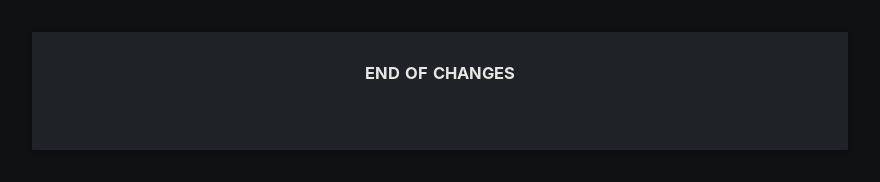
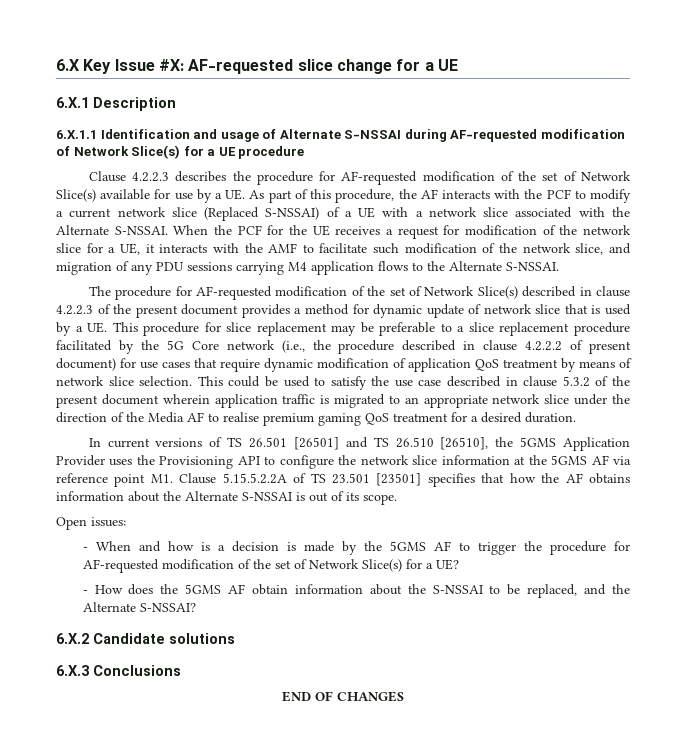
+ 6.X Key Issue #X: AF-requested slice change for a UE
+ 6.X.1 Description
+ 6.X.1.1 Identification and usage of Alternate S-NSSAI during AF-requested modification of Network Slice(s) for a UE procedure
+ Clause 4.2.2.3 describes the procedure for AF-requested modification of the set of Network Slice(s) available for use by a UE. As part of this procedure, the AF interacts with the PCF to modify a current network slice (Replaced S-NSSAI) of a UE with a network slice associated with the Alternate S-NSSAI. When the PCF for the UE receives a request for modification of the network slice for a UE, it interacts with the AMF to facilitate such modification of the network slice, and migration of any PDU sessions carrying M4 application flows to the Alternate S-NSSAI.
+ The procedure for AF-requested modification of the set of Network Slice(s) described in clause 4.2.2.3 of the present document provides a method for dynamic update of network slice that is used by a UE. This procedure for slice replacement may be preferable to a slice replacement procedure facilitated by the 5G Core network (i.e., the procedure described in clause 4.2.2.2 of present document) for use cases that require dynamic modification of application QoS treatment by means of network slice selection. This could be used to satisfy the use case described in clause 5.3.2 of the present document wherein application traffic is migrated to an appropriate network slice under the direction of the Media AF to realise premium gaming QoS treatment for a desired duration.
+ In current versions of TS 26.501 [26501] and TS 26.510 [26510], the 5GMS Application Provider uses the Provisioning API to configure the network slice information at the 5GMS AF via reference point M1. Clause 5.15.5.2.2A of TS 23.501 [23501] specifies that how the AF obtains information about the Alternate S-NSSAI is out of its scope.
+ Open issues:
+ - When and how is a decision is made by the 5GMS AF to trigger the procedure for AF-requested modification of the set of Network Slice(s) for a UE?
+ - How does the 5GMS AF obtain information about the S-NSSAI to be replaced, and the Alternate S-NSSAI?
+ 6.X.2 Candidate solutions
+ 6.X.3 Conclusions

